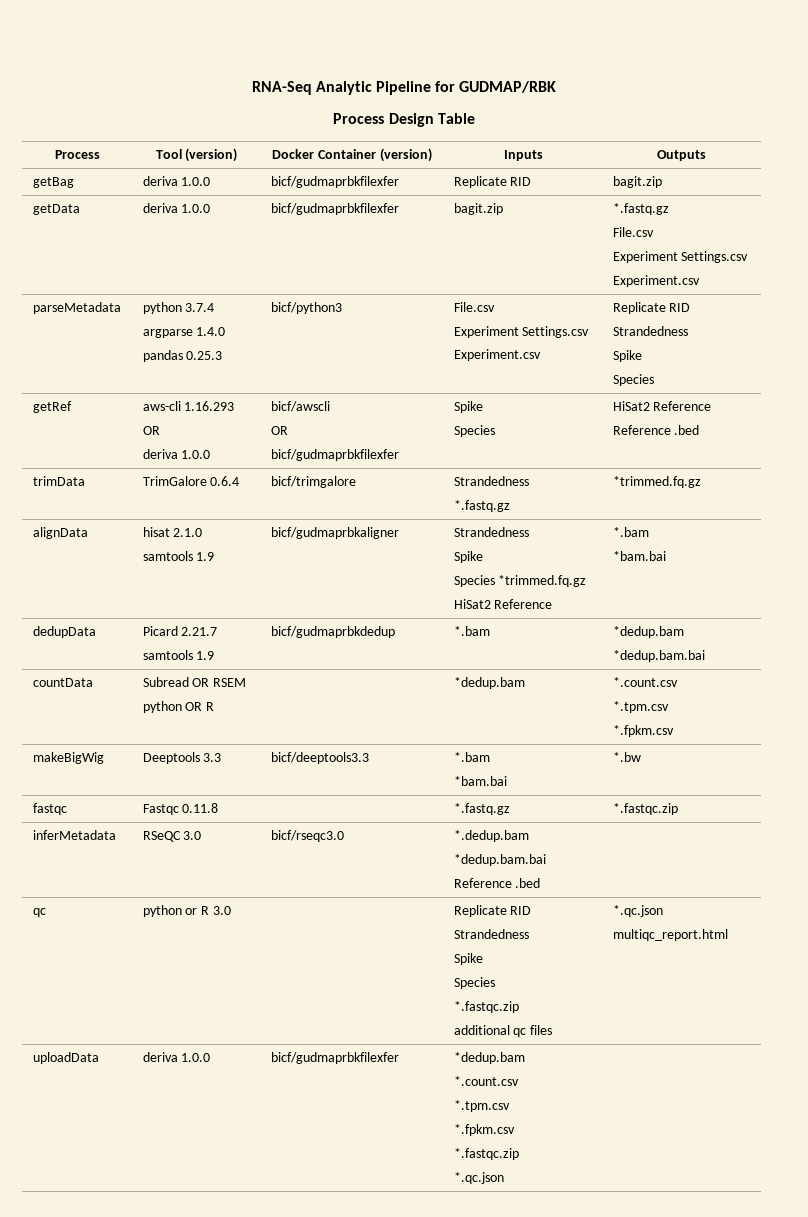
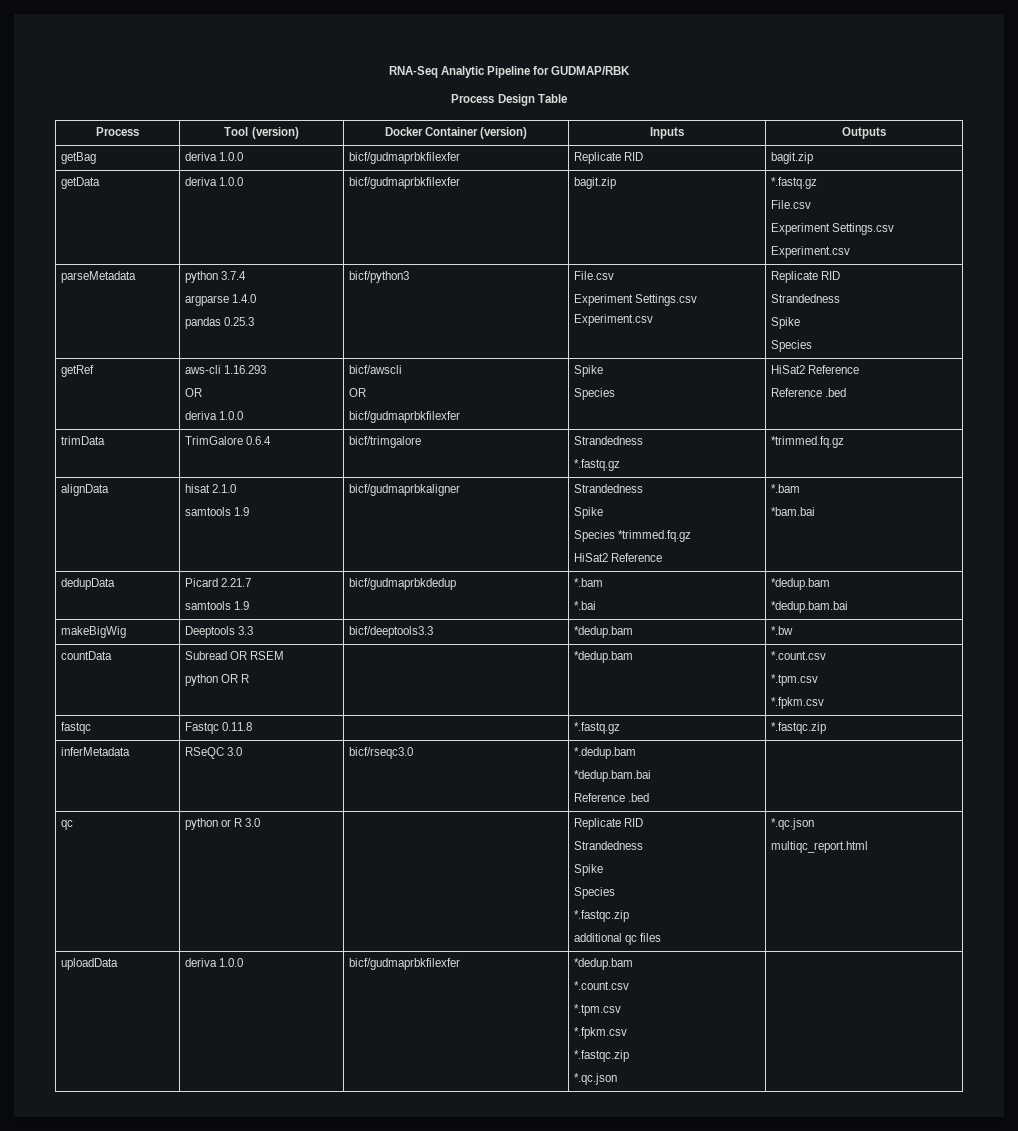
  dedupData | Picard 2.21.7
- samtools 1.9 | bicf/gudmaprbkdedup | *.bam | *dedup.bam
+ samtools 1.9 | bicf/gudmaprbkdedup | *.bam
+ *.bai | *dedup.bam
+ makeBigWig | Deeptools 3.3 | bicf/deeptools3.3 | *dedup.bam | *.bw
- makeBigWig | Deeptools 3.3 | bicf/deeptools3.3 | *.bam
- *bam.bai | *.bw

